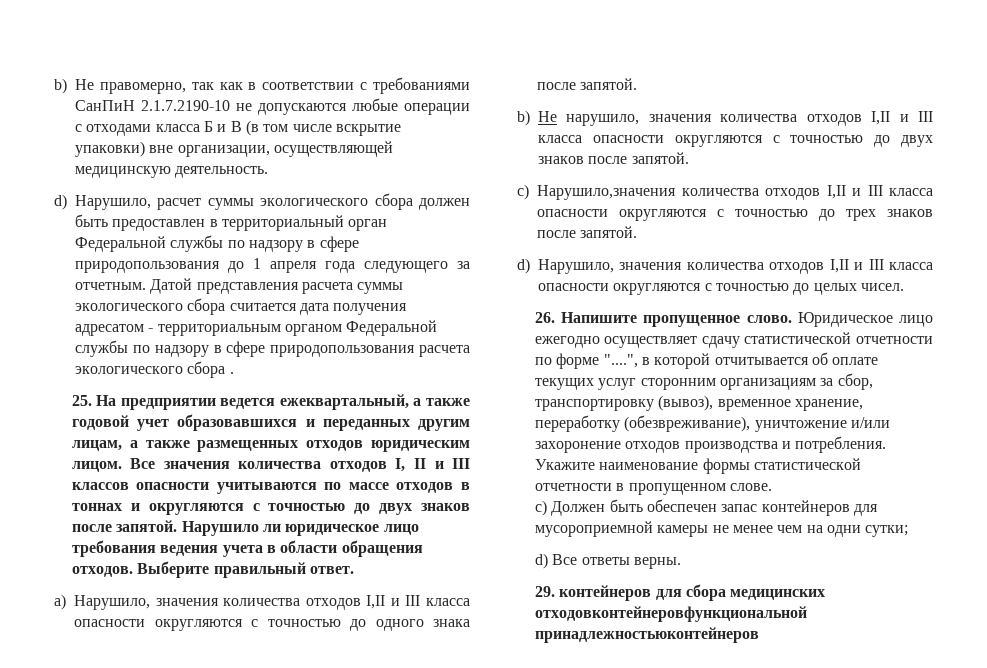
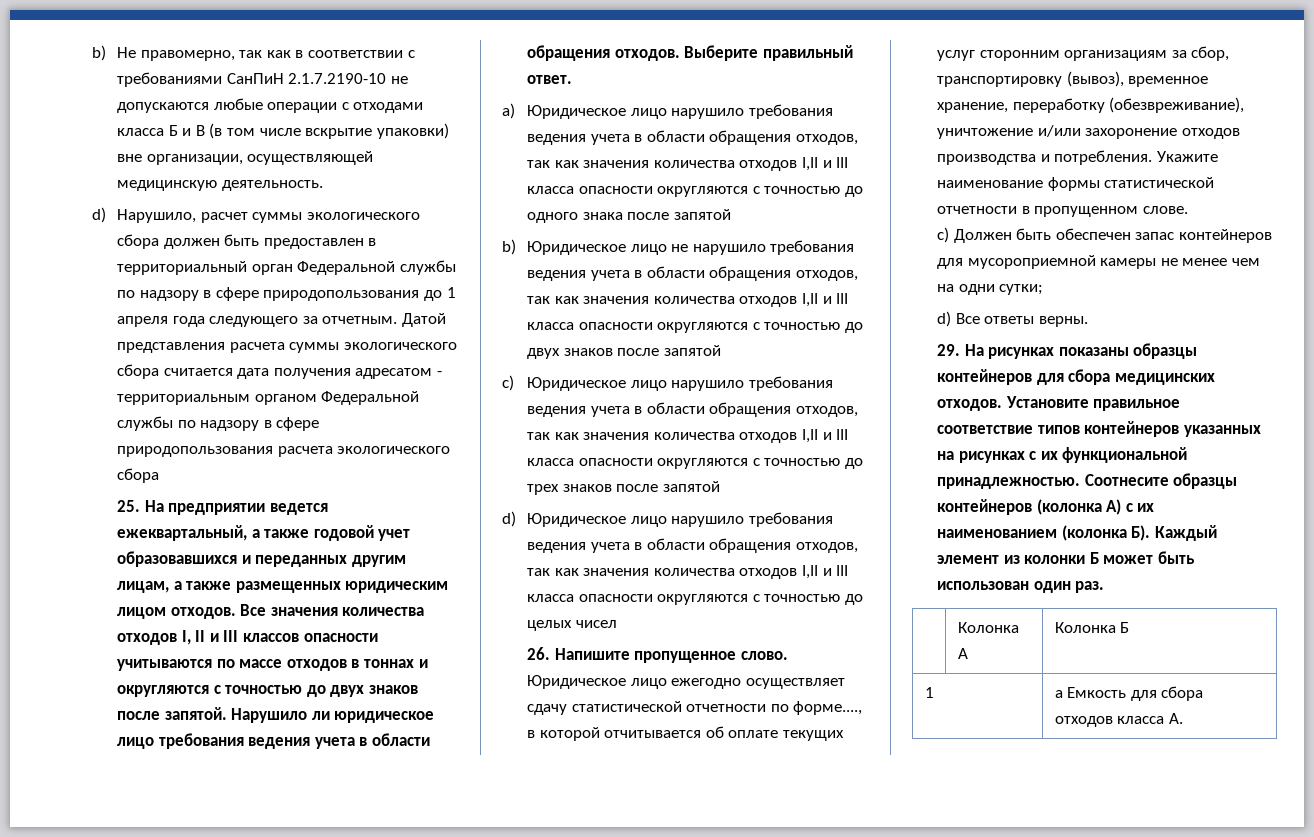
- Датой представления расчета суммы экологического сбора считается дата получения адресатом - территориальным органом Федеральной службы по надзору в сфере природопользования расчета экологического сбора .
+ Датой представления расчета суммы экологического сбора считается дата получения адресатом - территориальным органом Федеральной службы по надзору в сфере природопользования расчета экологического сбора
- 25. На предприятии ведется ежеквартальный, а также годовой учет образовавшихся и переданных другим лицам, а также размещенных отходов юридическим лицом.
+ 25. На предприятии ведется ежеквартальный, а также годовой учет образовавшихся и переданных другим лицам, а также размещенных юридическим лицом отходов.
- a) Нарушило, значения количества отходов I,II и III класса опасности округляются с точностью до одного знака после запятой.
- b) Не нарушило, значения количества отходов I,II и III класса опасности округляются с точностью до двух знаков после запятой.
- c) Нарушило,значения количества отходов I,II и III класса опасности округляются с точностью до трех знаков после запятой.
- d) Нарушило, значения количества отходов I,II и III класса опасности округляются с точностью до целых чисел.
+ a) Юридическое лицо нарушило требования ведения учета в области обращения отходов, так как значения количества отходов I,II и III класса опасности округляются с точностью до одного знака после запятой
+ b) Юридическое лицо не нарушило требования ведения учета в области обращения отходов, так как значения количества отходов I,II и III класса опасности округляются с точностью до двух знаков после запятой
+ c) Юридическое лицо нарушило требования ведения учета в области обращения отходов, так как значения количества отходов I,II и III класса опасности округляются с точностью до трех знаков после запятой
+ d) Юридическое лицо нарушило требования ведения учета в области обращения отходов, так как значения количества отходов I,II и III класса опасности округляются с точностью до целых чисел
- Юридическое лицо ежегодно осуществляет сдачу статистической отчетности по форме "....", в которой отчитывается об оплате текущих услуг сторонним организациям за сбор, транспортировку (вывоз), временное хранение, переработку (обезвреживание), уничтожение и/или захоронение отходов производства и потребления.
+ Юридическое лицо ежегодно осуществляет сдачу статистической отчетности по форме...., в которой отчитывается об оплате текущих услуг сторонним организациям за сбор, транспортировку (вывоз), временное хранение, переработку (обезвреживание), уничтожение и/или захоронение отходов производства и потребления.
- 29. контейнеров для сбора медицинских отходовконтейнеровфункциональной принадлежностьюконтейнеров
+ 29. На рисунках показаны образцы контейнеров для сбора медицинских отходов. Установите правильное соответствие типов контейнеров указанных на рисунках с их функциональной принадлежностью. Соотнесите образцы контейнеров (колонка А) с их наименованием (колонка Б). Каждый элемент из колонки Б может быть использован один раз.
+ | Колонка А | Колонка Б
+ 1 | a Емкость для сбора отходов класса А.

